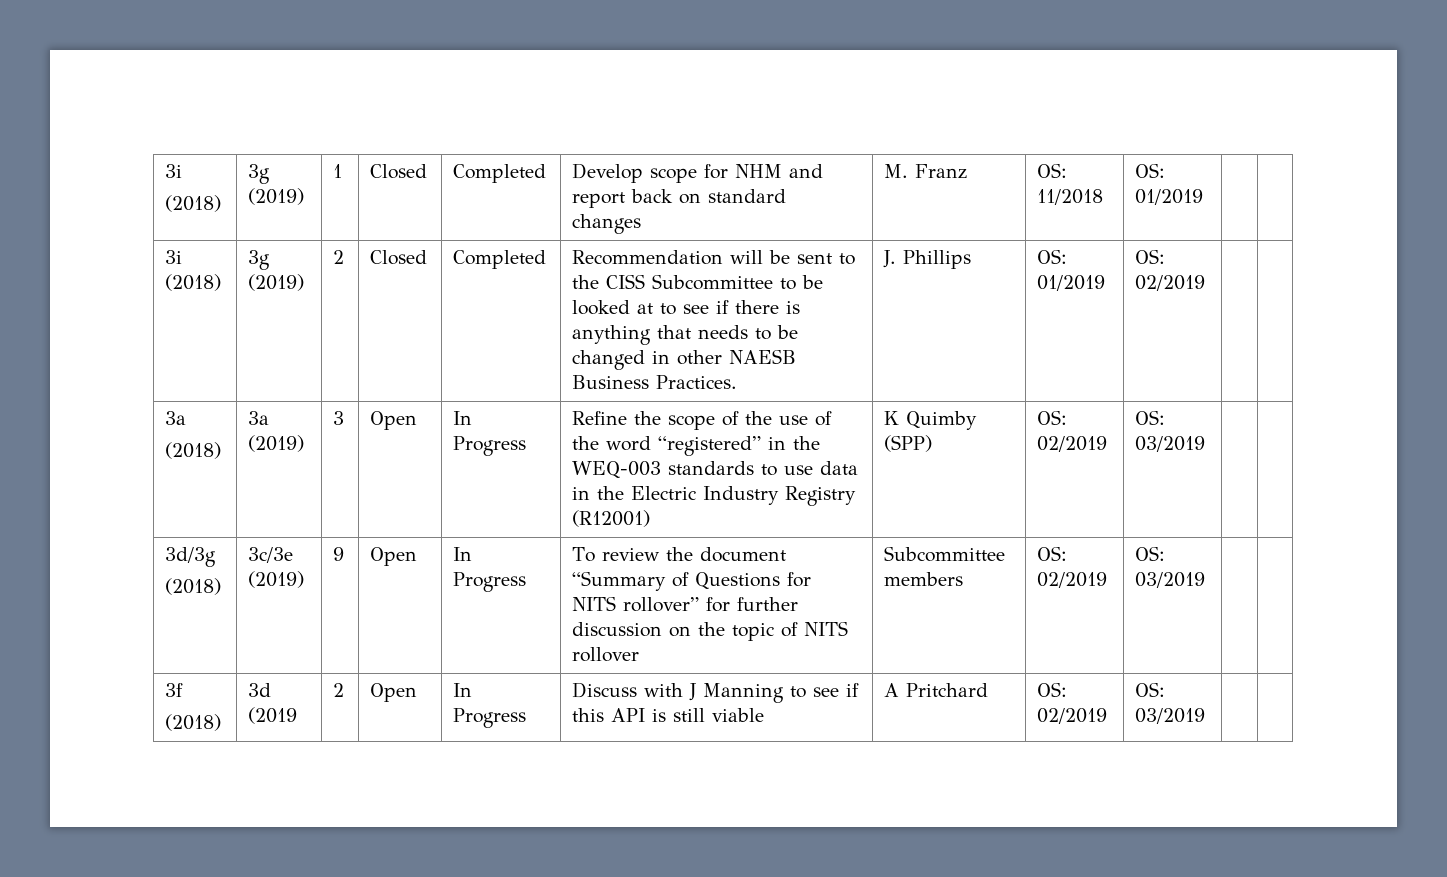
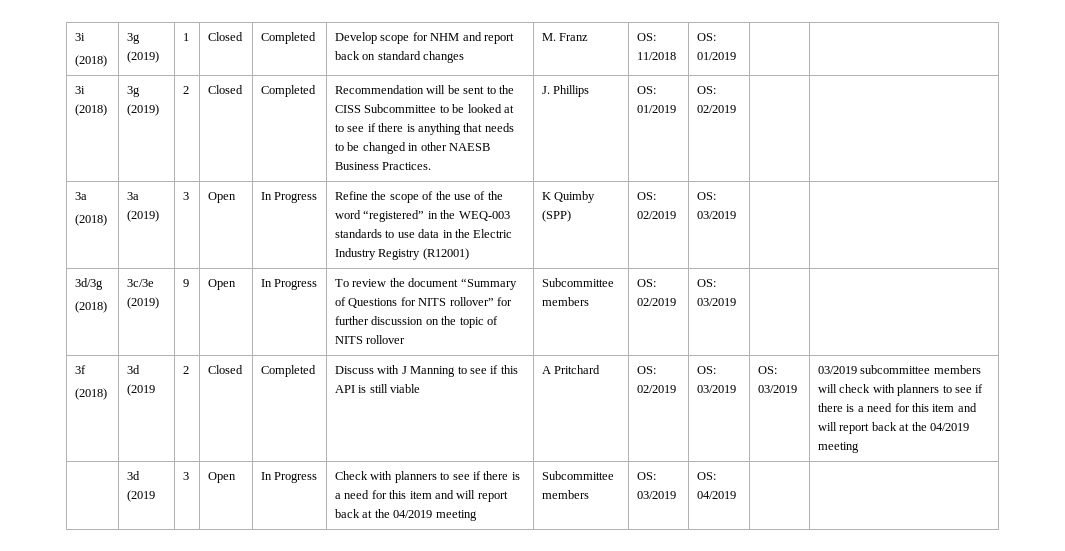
- 3d (2019 | 2 | Open | In Progress
+ 3d (2019 | 2 | Closed | Completed
+ OS: 03/2019 | 03/2019 subcommittee members will check with planners to see if there is a need for this item and will report back at the 04/2019 meeting
+ | 3d (2019 | 3 | Open | In Progress | Check with planners to see if there is a need for this item and will report back at the 04/2019 meeting | Subcommittee members | OS: 03/2019 | OS: 04/2019 | |

